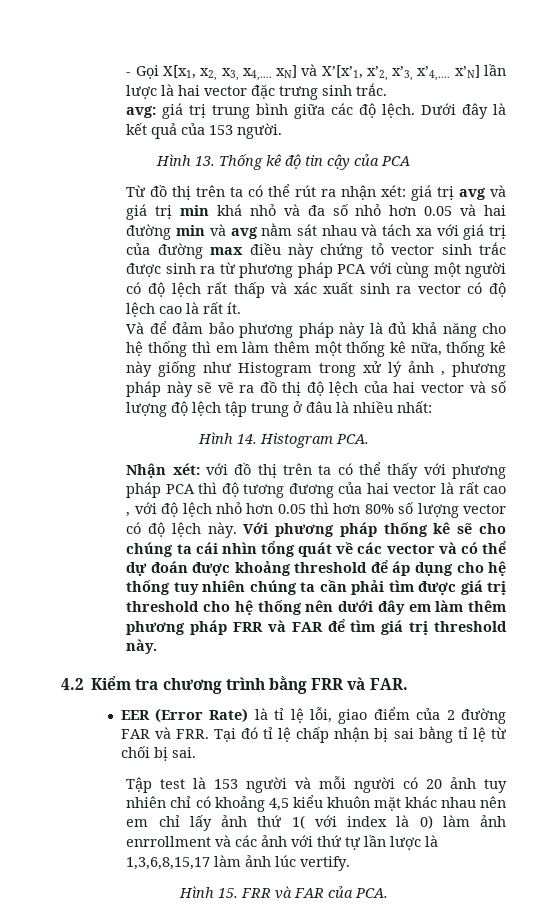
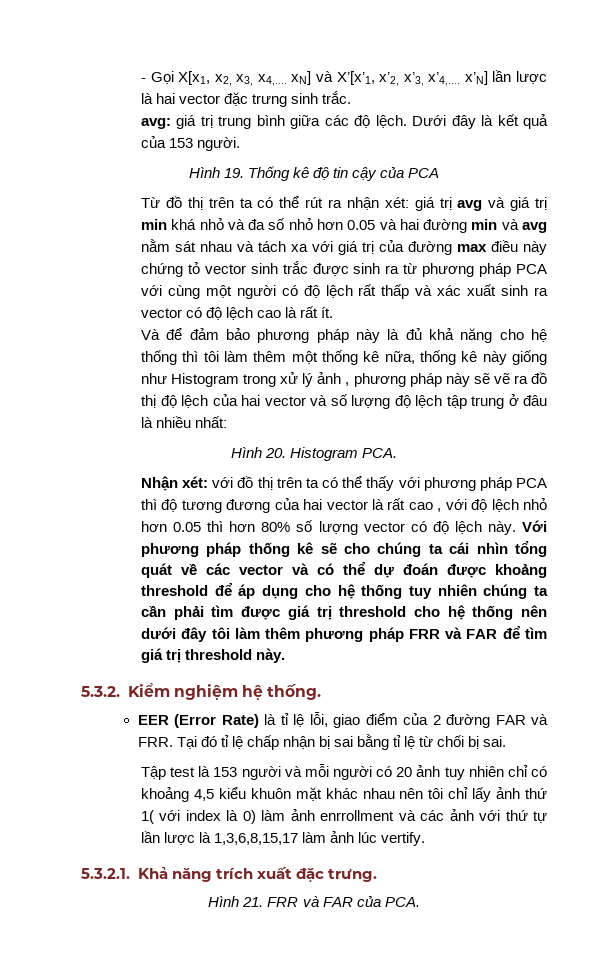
- Hình 13. Thống kê độ tin cậy của PCA
+ Hình 19. Thống kê độ tin cậy của PCA
- Và để đảm bảo phương pháp này là đủ khả năng cho hệ thống thì em làm thêm một thống kê nữa, thống kê này giống như Histogram trong xử lý ảnh , phương pháp này sẽ vẽ ra đồ thị độ lệch của hai vector và số lượng độ lệch tập trung ở đâu là nhiều nhất:
+ Và để đảm bảo phương pháp này là đủ khả năng cho hệ thống thì tôi làm thêm một thống kê nữa, thống kê này giống như Histogram trong xử lý ảnh , phương pháp này sẽ vẽ ra đồ thị độ lệch của hai vector và số lượng độ lệch tập trung ở đâu là nhiều nhất:
- Hình 14. Histogram PCA.
+ Hình 20. Histogram PCA.
- Với phương pháp thống kê sẽ cho chúng ta cái nhìn tổng quát về các vector và có thể dự đoán được khoảng threshold để áp dụng cho hệ thống tuy nhiên chúng ta cần phải tìm được giá trị threshold cho hệ thống nên dưới đây em làm thêm phương pháp FRR và FAR để tìm giá trị threshold này.
+ Với phương pháp thống kê sẽ cho chúng ta cái nhìn tổng quát về các vector và có thể dự đoán được khoảng threshold để áp dụng cho hệ thống tuy nhiên chúng ta cần phải tìm được giá trị threshold cho hệ thống nên dưới đây tôi làm thêm phương pháp FRR và FAR để tìm giá trị threshold này.
- 4.2 Kiểm tra chương trình bằng FRR và FAR.
+ 5.3.2. Kiểm nghiệm hệ thống.
- Tập test là 153 người và mỗi người có 20 ảnh tuy nhiên chỉ có khoảng 4,5 kiểu khuôn mặt khác nhau nên em chỉ lấy ảnh thứ 1( với index là 0) làm ảnh enrrollment và các ảnh với thứ tự lần lược là 1,3,6,8,15,17 làm ảnh lúc vertify.
+ Tập test là 153 người và mỗi người có 20 ảnh tuy nhiên chỉ có khoảng 4,5 kiểu khuôn mặt khác nhau nên tôi chỉ lấy ảnh thứ 1( với index là 0) làm ảnh enrrollment và các ảnh với thứ tự lần lược là 1,3,6,8,15,17 làm ảnh lúc vertify.
- Hình 15. FRR và FAR của PCA.
+ 5.3.2.1. Khả năng trích xuất đặc trưng.
+ Hình 21. FRR và FAR của PCA.

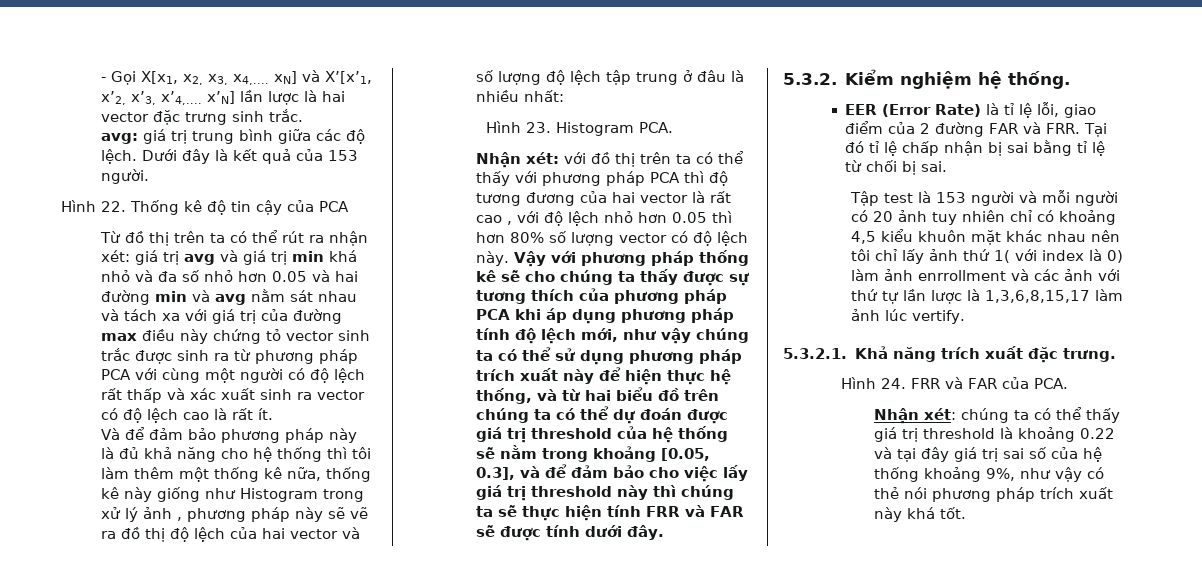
- Hình 19. Thống kê độ tin cậy của PCA
+ Hình 22. Thống kê độ tin cậy của PCA
- Hình 20. Histogram PCA.
+ Hình 23. Histogram PCA.
- Với phương pháp thống kê sẽ cho chúng ta cái nhìn tổng quát về các vector và có thể dự đoán được khoảng threshold để áp dụng cho hệ thống tuy nhiên chúng ta cần phải tìm được giá trị threshold cho hệ thống nên dưới đây tôi làm thêm phương pháp FRR và FAR để tìm giá trị threshold này.
+ Vậy với phương pháp thống kê sẽ cho chúng ta thấy được sự tương thích của phương pháp PCA khi áp dụng phương pháp tính độ lệch mới, như vậy chúng ta có thể sử dụng phương pháp trích xuất này để hiện thực hệ thống, và từ hai biểu đồ trên chúng ta có thể dự đoán được giá trị threshold của hệ thống sẽ nằm trong khoảng [0.05, 0.3], và để đảm bảo cho việc lấy giá trị threshold này thì chúng ta sẽ thực hiện tính FRR và FAR sẽ được tính dưới đây.
- Hình 21. FRR và FAR của PCA.
+ Hình 24. FRR và FAR của PCA.
+ Nhận xét: chúng ta có thể thấy giá trị threshold là khoảng 0.22 và tại đây giá trị sai số của hệ thống khoảng 9%, như vậy có thẻ nói phương pháp trích xuất này khá tốt.

